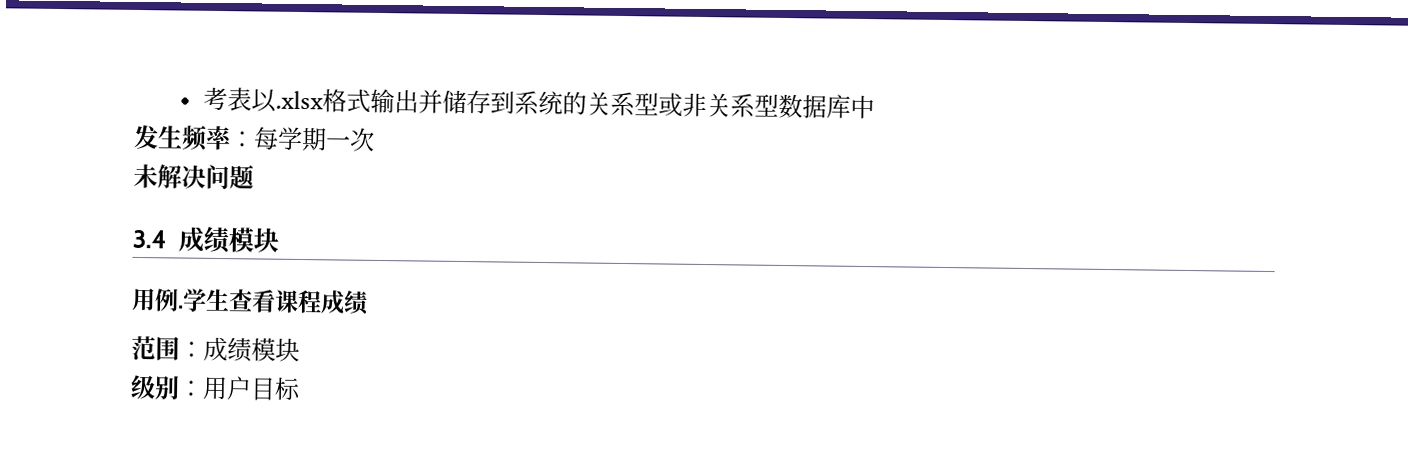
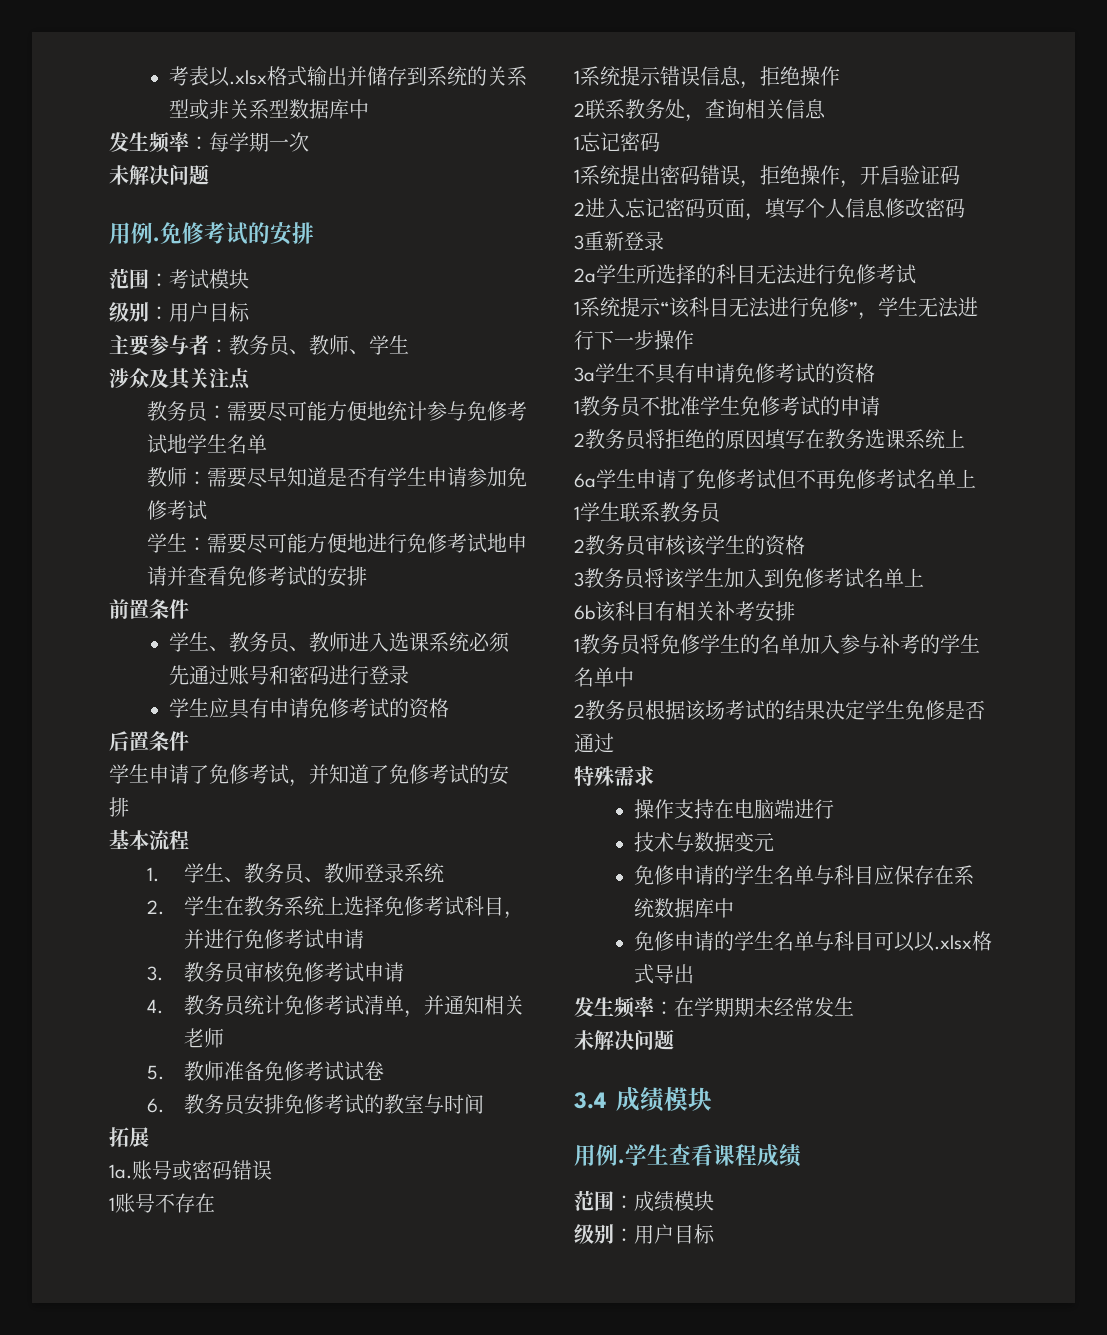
+ 用例.免修考试的安排
+ 范围：考试模块
+ 级别：用户目标
+ 主要参与者：教务员、教师、学生
+ 涉众及其关注点
+ 教务员：需要尽可能方便地统计参与免修考试地学生名单
+ 教师：需要尽早知道是否有学生申请参加免修考试
+ 学生：需要尽可能方便地进行免修考试地申请并查看免修考试的安排
+ 前置条件
+ 学生、教务员、教师进入选课系统必须先通过账号和密码进行登录
+ 学生应具有申请免修考试的资格
+ 后置条件
+ 学生申请了免修考试，并知道了免修考试的安排
+ 基本流程
+ 1.学生、教务员、教师登录系统
+ 2.学生在教务系统上选择免修考试科目，并进行免修考试申请
+ 3.教务员审核免修考试申请
+ 4.教务员统计免修考试清单，并通知相关老师
+ 5.教师准备免修考试试卷
+ 6.教务员安排免修考试的教室与时间
+ 拓展
+ 1a.账号或密码错误
+ 1账号不存在
+ 1系统提示错误信息，拒绝操作
+ 2联系教务处，查询相关信息
+ 1忘记密码
+ 1系统提出密码错误，拒绝操作，开启验证码
+ 2进入忘记密码页面，填写个人信息修改密码
+ 3重新登录
+ 2a学生所选择的科目无法进行免修考试
+ 1系统提示“该科目无法进行免修”，学生无法进行下一步操作
+ 3a学生不具有申请免修考试的资格
+ 1教务员不批准学生免修考试的申请
+ 2教务员将拒绝的原因填写在教务选课系统上
+ 6a学生申请了免修考试但不再免修考试名单上
+ 1学生联系教务员
+ 2教务员审核该学生的资格
+ 3教务员将该学生加入到免修考试名单上
+ 6b该科目有相关补考安排
+ 1教务员将免修学生的名单加入参与补考的学生名单中
+ 2教务员根据该场考试的结果决定学生免修是否通过
+ 特殊需求
+ 操作支持在电脑端进行
+ 技术与数据变元
+ 免修申请的学生名单与科目应保存在系统数据库中
+ 免修申请的学生名单与科目可以以.xlsx格式导出
+ 发生频率：在学期期末经常发生
+ 未解决问题

